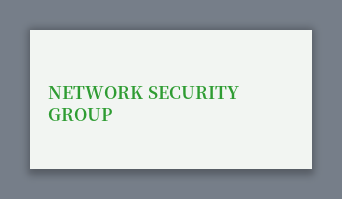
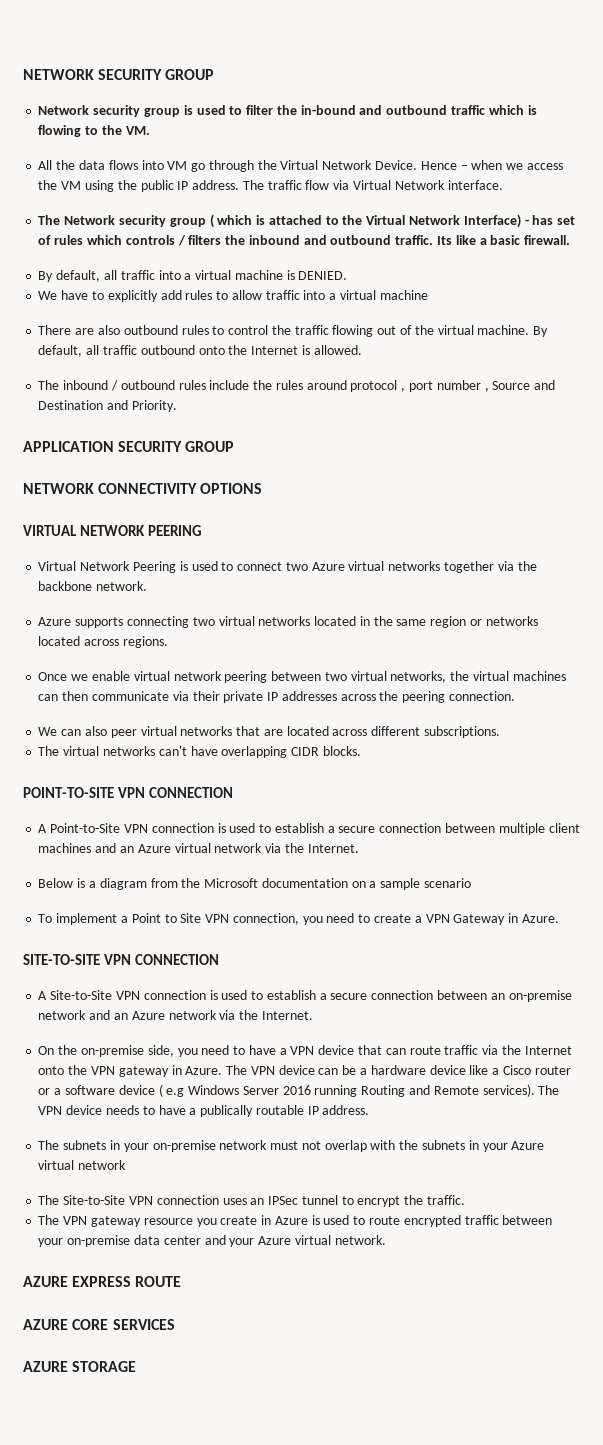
+ Network security group is used to filter the in-bound and outbound traffic which is flowing to the VM.
+ All the data flows into VM go through the Virtual Network Device. Hence – when we access the VM using the public IP address. The traffic flow via Virtual Network interface.
+ The Network security group ( which is attached to the Virtual Network Interface) - has set of rules which controls / filters the inbound and outbound traffic. Its like a basic firewall.
+ By default, all traffic into a virtual machine is DENIED.
+ We have to explicitly add rules to allow traffic into a virtual machine
+ There are also outbound rules to control the traffic flowing out of the virtual machine. By default, all traffic outbound onto the Internet is allowed.
+ The inbound / outbound rules include the rules around protocol , port number , Source and Destination and Priority.
+ APPLICATION SECURITY GROUP
+ NETWORK CONNECTIVITY OPTIONS
+ VIRTUAL NETWORK PEERING
+ Virtual Network Peering is used to connect two Azure virtual networks together via the backbone network.
+ Azure supports connecting two virtual networks located in the same region or networks located across regions.
+ Once we enable virtual network peering between two virtual networks, the virtual machines can then communicate via their private IP addresses across the peering connection.
+ We can also peer virtual networks that are located across different subscriptions.
+ The virtual networks can't have overlapping CIDR blocks.
+ POINT-TO-SITE VPN CONNECTION
+ A Point-to-Site VPN connection is used to establish a secure connection between multiple client machines and an Azure virtual network via the Internet.
+ Below is a diagram from the Microsoft documentation on a sample scenario
+ To implement a Point to Site VPN connection, you need to create a VPN Gateway in Azure.
+ SITE-TO-SITE VPN CONNECTION
+ A Site-to-Site VPN connection is used to establish a secure connection between an on-premise network and an Azure network via the Internet.
+ On the on-premise side, you need to have a VPN device that can route traffic via the Internet onto the VPN gateway in Azure. The VPN device can be a hardware device like a Cisco router or a software device ( e.g Windows Server 2016 running Routing and Remote services). The VPN device needs to have a publically routable IP address.
+ The subnets in your on-premise network must not overlap with the subnets in your Azure virtual network
+ The Site-to-Site VPN connection uses an IPSec tunnel to encrypt the traffic.
+ The VPN gateway resource you create in Azure is used to route encrypted traffic between your on-premise data center and your Azure virtual network.
+ AZURE EXPRESS ROUTE
+ AZURE CORE SERVICES
+ AZURE STORAGE

